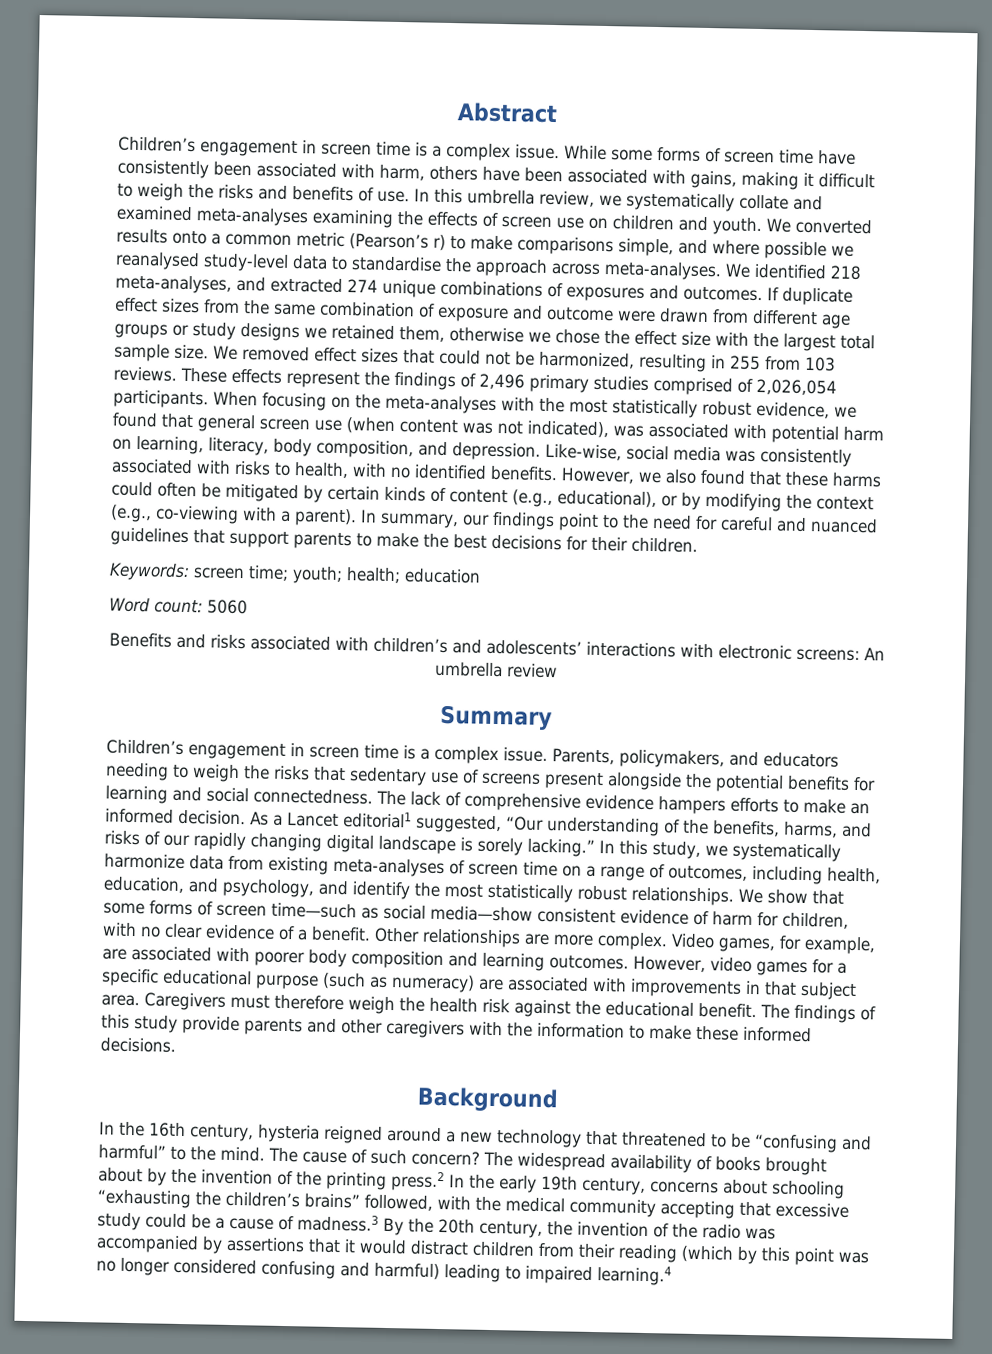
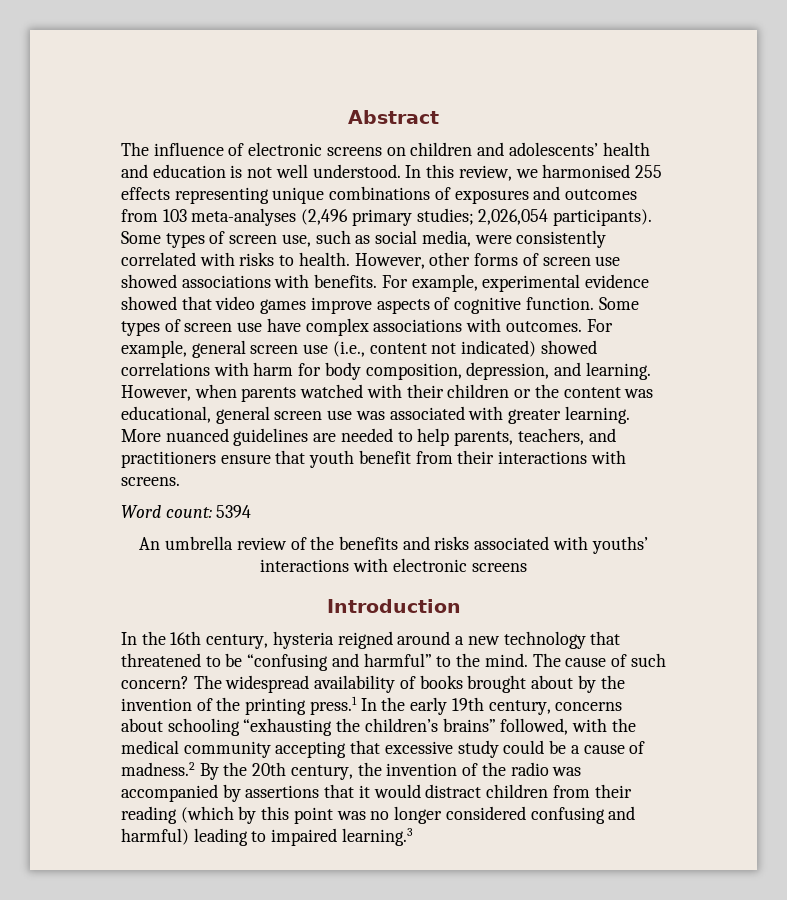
- Children’s engagement in screen time is a complex issue. While some forms of screen time have consistently been associated with harm, others have been associated with gains, making it difficult to weigh the risks and benefits of use. In this umbrella review, we systematically collate and examined meta-analyses examining the effects of screen use on children and youth. We converted results onto a common metric (Pearson’s r) to make comparisons simple, and where possible we reanalysed study-level data to standardise the approach across meta-analyses. We identified 218 meta-analyses, and extracted 274 unique combinations of exposures and outcomes. If duplicate effect sizes from the same combination of exposure and outcome were drawn from different age groups or study designs we retained them, otherwise we chose the effect size with the largest total sample size. We removed effect sizes that could not be harmonized, resulting in 255 from 103 reviews. These effects represent the findings of 2,496 primary studies comprised of 2,026,054 participants. When focusing on the meta-analyses with the most statistically robust evidence, we found that general screen use (when content was not indicated), was associated with potential harm on learning, literacy, body composition, and depression. Like-wise, social media was consistently associated with risks to health, with no identified benefits. However, we also found that these harms could often be mitigated by certain kinds of content (e.g., educational), or by modifying the context (e.g., co-viewing with a parent). In summary, our findings point to the need for careful and nuanced guidelines that support parents to make the best decisions for their children.
- Keywords: screen time; youth; health; education
- Word count: 5060
- Benefits and risks associated with children’s and adolescents’ interactions with electronic screens: An umbrella review
- Summary
- Children’s engagement in screen time is a complex issue. Parents, policymakers, and educators needing to weigh the risks that sedentary use of screens present alongside the potential benefits for learning and social connectedness. The lack of comprehensive evidence hampers efforts to make an informed decision. As a Lancet editorial1 suggested, “Our understanding of the benefits, harms, and risks of our rapidly changing digital landscape is sorely lacking.” In this study, we systematically harmonize data from existing meta-analyses of screen time on a range of outcomes, including health, education, and psychology, and identify the most statistically robust relationships. We show that some forms of screen time—such as social media—show consistent evidence of harm for children, with no clear evidence of a benefit. Other relationships are more complex. Video games, for example, are associated with poorer body composition and learning outcomes. However, video games for a specific educational purpose (such as numeracy) are associated with improvements in that subject area. Caregivers must therefore weigh the health risk against the educational benefit. The findings of this study provide parents and other caregivers with the information to make these informed decisions.
- Background
+ The influence of electronic screens on children and adolescents’ health and education is not well understood. In this review, we harmonised 255 effects representing unique combinations of exposures and outcomes from 103 meta-analyses (2,496 primary studies; 2,026,054 participants). Some types of screen use, such as social media, were consistently correlated with risks to health. However, other forms of screen use showed associations with benefits. For example, experimental evidence showed that video games improve aspects of cognitive function. Some types of screen use have complex associations with outcomes. For example, general screen use (i.e., content not indicated) showed correlations with harm for body composition, depression, and learning. However, when parents watched with their children or the content was educational, general screen use was associated with greater learning. More nuanced guidelines are needed to help parents, teachers, and practitioners ensure that youth benefit from their interactions with screens.
+ Word count: 5394
+ An umbrella review of the benefits and risks associated with youths’ interactions with electronic screens
+ Introduction
- The widespread availability of books brought about by the invention of the printing press.2 In the early 19th century, concerns about schooling “exhausting the children’s brains” followed, with the medical community accepting that excessive study could be a cause of madness.3 By the 20th century, the invention of the radio was accompanied by assertions that it would distract children from their reading (which by this point was no longer considered confusing and harmful) leading to impaired learning.4
+ The widespread availability of books brought about by the invention of the printing press.1 In the early 19th century, concerns about schooling “exhausting the children’s brains” followed, with the medical community accepting that excessive study could be a cause of madness.2 By the 20th century, the invention of the radio was accompanied by assertions that it would distract children from their reading (which by this point was no longer considered confusing and harmful) leading to impaired learning.3

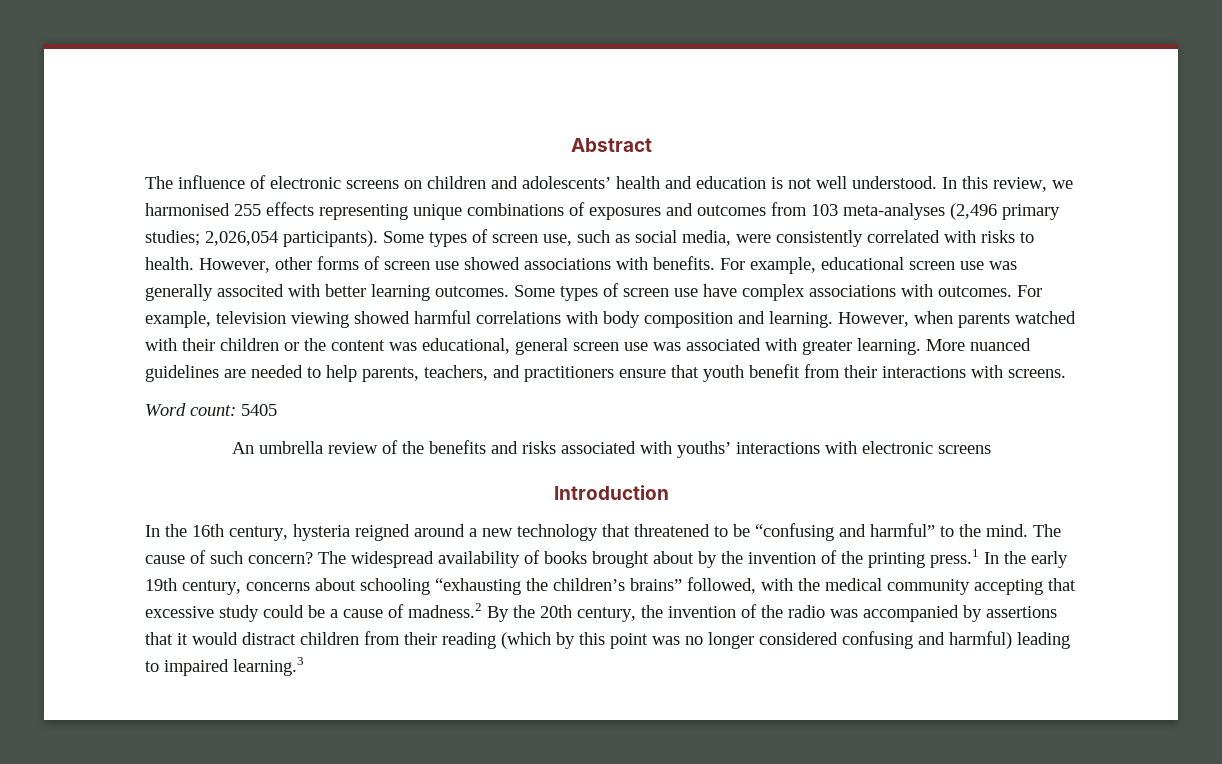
- For example, experimental evidence showed that video games improve aspects of cognitive function.
+ For example, educational screen use was generally associted with better learning outcomes.
- For example, general screen use (i.e., content not indicated) showed correlations with harm for body composition, depression, and learning.
+ For example, television viewing showed harmful correlations with body composition and learning.
- Word count: 5394
+ Word count: 5405

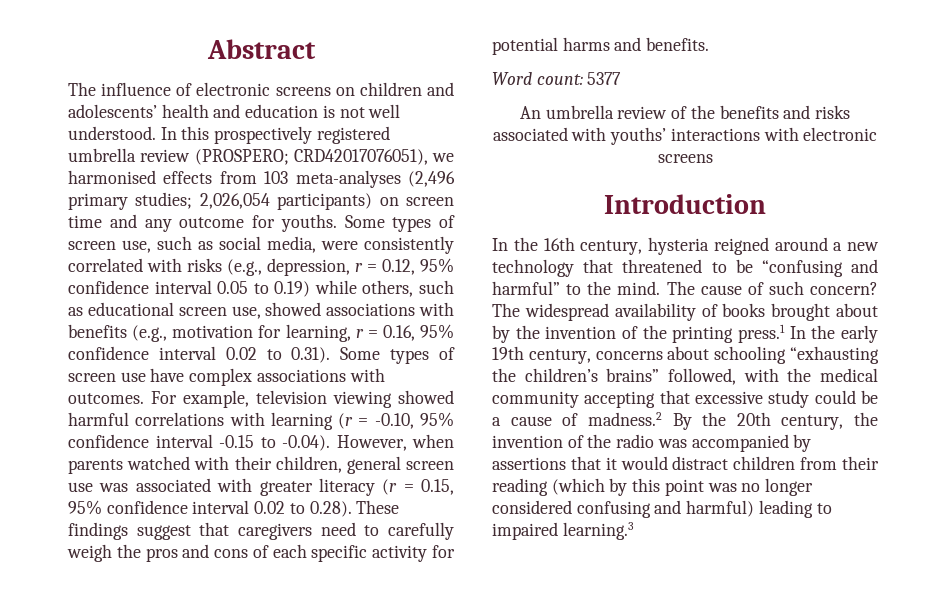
- In this review, we harmonised 255 effects representing unique combinations of exposures and outcomes from 103 meta-analyses (2,496 primary studies; 2,026,054 participants).
+ In this prospectively registered umbrella review (PROSPERO; CRD42017076051), we harmonised effects from 103 meta-analyses (2,496 primary studies; 2,026,054 participants) on screen time and any outcome for youths.
- Some types of screen use, such as social media, were consistently correlated with risks to health. However, other forms of screen use showed associations with benefits. For example, educational screen use was generally associted with better learning outcomes. Some types of screen use have complex associations with outcomes.
+ Some types of screen use, such as social media, were consistently correlated with risks (e.g., depression, r = 0.12, 95% confidence interval 0.05 to 0.19) while others, such as educational screen use, showed associations with benefits (e.g., motivation for learning, r = 0.16, 95% confidence interval 0.02 to 0.31). Some types of screen use have complex associations with outcomes.
- For example, television viewing showed harmful correlations with body composition and learning. However, when parents watched with their children or the content was educational, general screen use was associated with greater learning. More nuanced guidelines are needed to help parents, teachers, and practitioners ensure that youth benefit from their interactions with screens.
+ For example, television viewing showed harmful correlations with learning (r = -0.10, 95% confidence interval -0.15 to -0.04). However, when parents watched with their children, general screen use was associated with greater literacy (r = 0.15, 95% confidence interval 0.02 to 0.28). These findings suggest that caregivers need to carefully weigh the pros and cons of each specific activity for potential harms and benefits.
- Word count: 5405
+ Word count: 5377

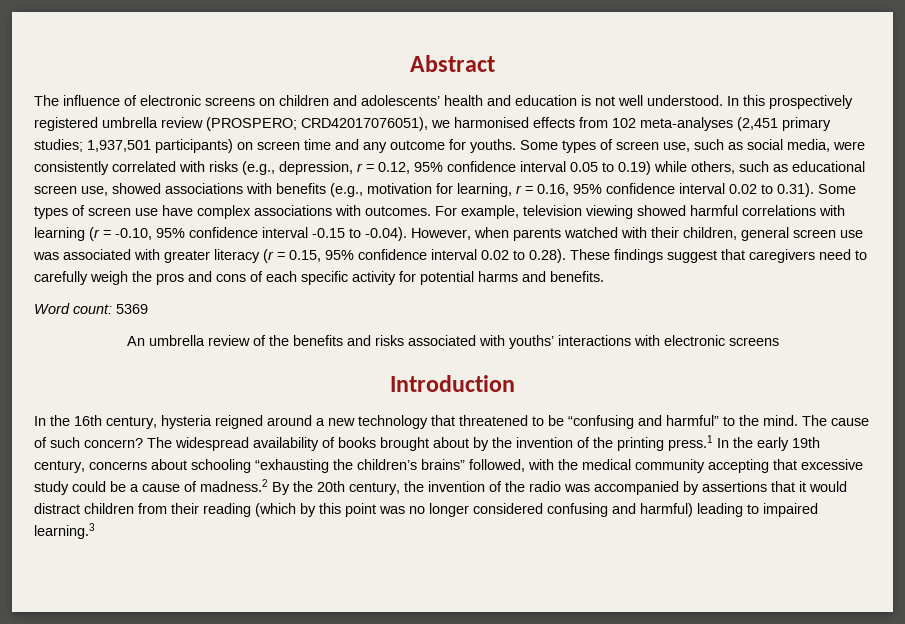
- In this prospectively registered umbrella review (PROSPERO; CRD42017076051), we harmonised effects from 103 meta-analyses (2,496 primary studies; 2,026,054 participants) on screen time and any outcome for youths.
+ In this prospectively registered umbrella review (PROSPERO; CRD42017076051), we harmonised effects from 102 meta-analyses (2,451 primary studies; 1,937,501 participants) on screen time and any outcome for youths.
- Word count: 5377
+ Word count: 5369

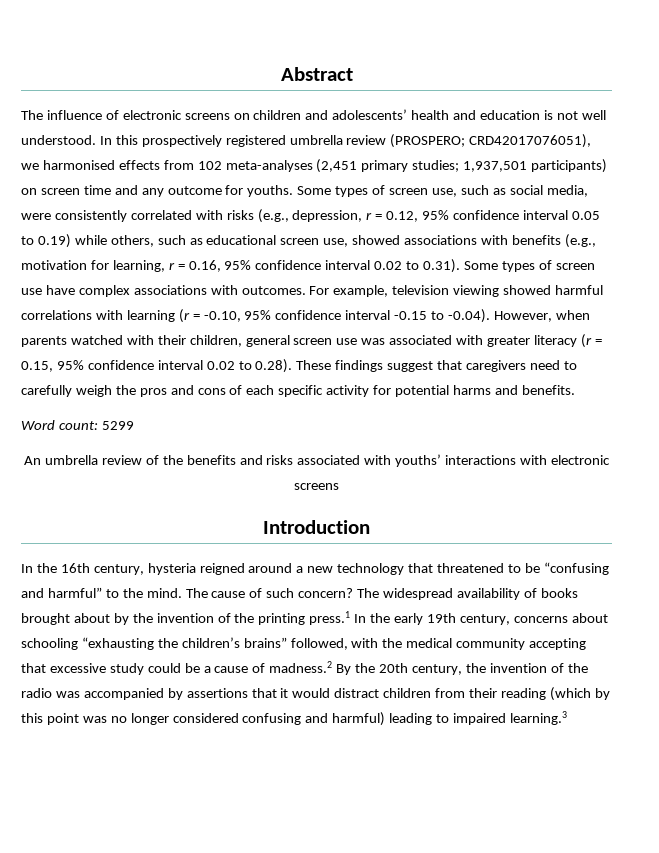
- Word count: 5369
+ Word count: 5299

